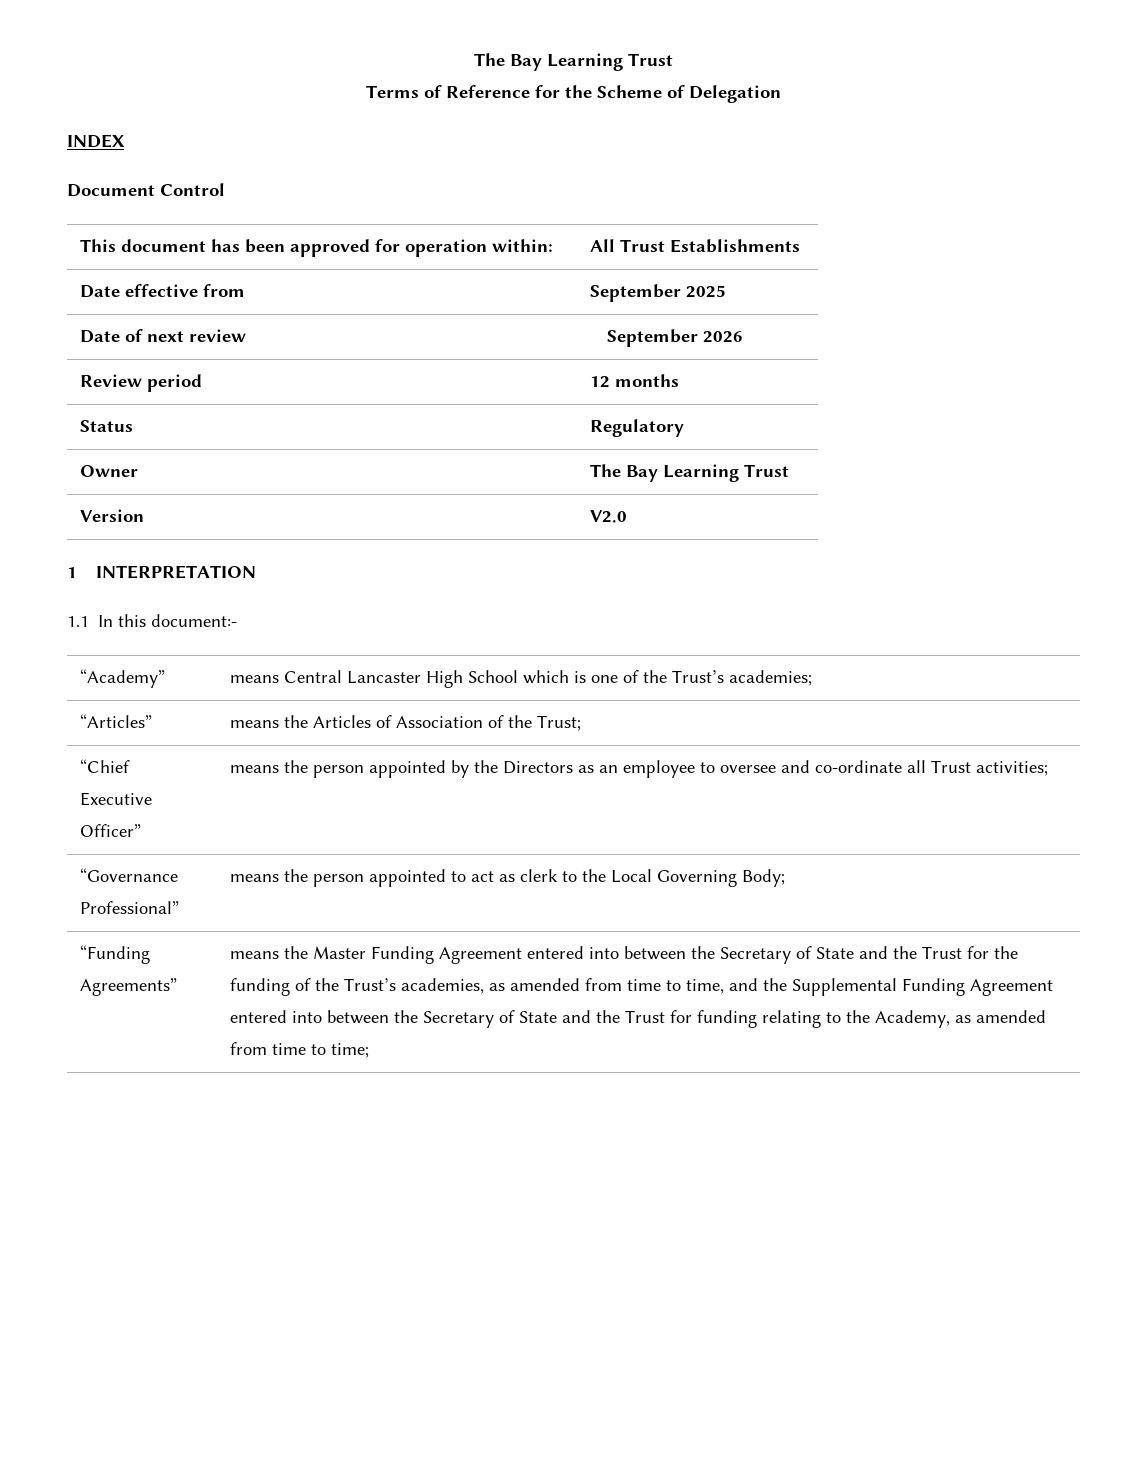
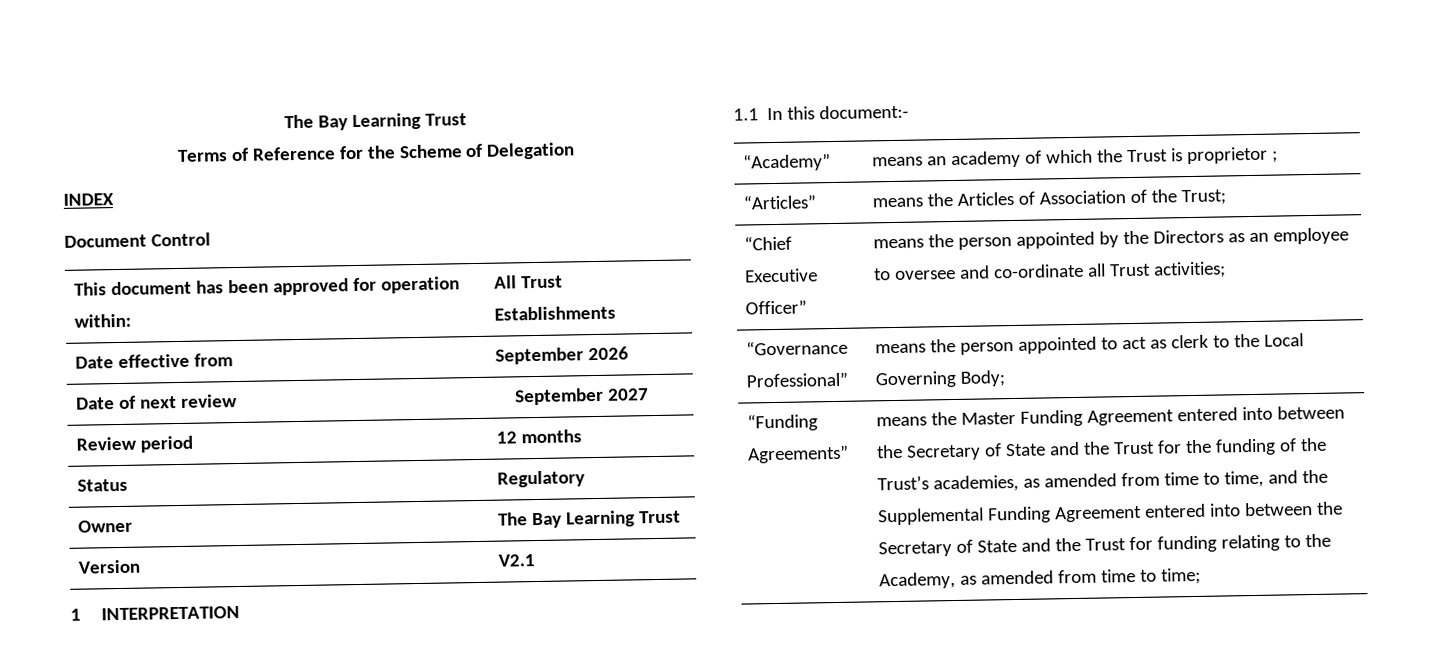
- Date effective from | September 2025
+ Date effective from | September 2026
- Date of next review | September 2026
+ Date of next review | September 2027
- Version | V2.0
+ Version | V2.1
- “Academy” | means Central Lancaster High School which is one of the Trust’s academies;
+ “Academy” | means an academy of which the Trust is proprietor ;

